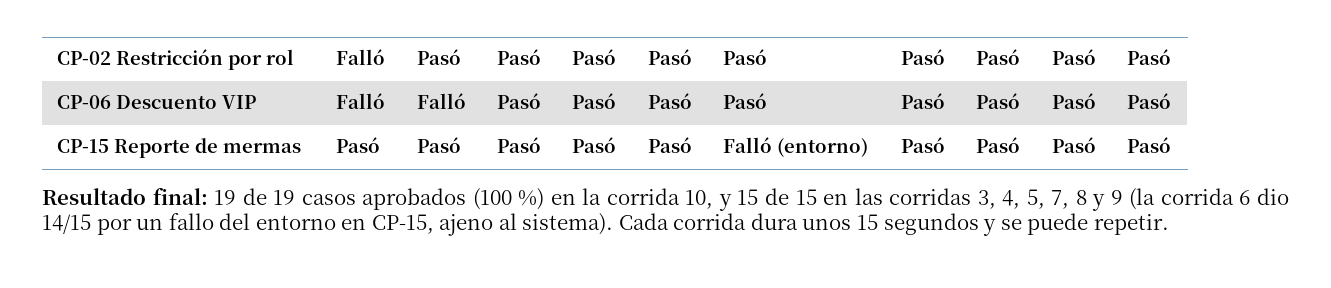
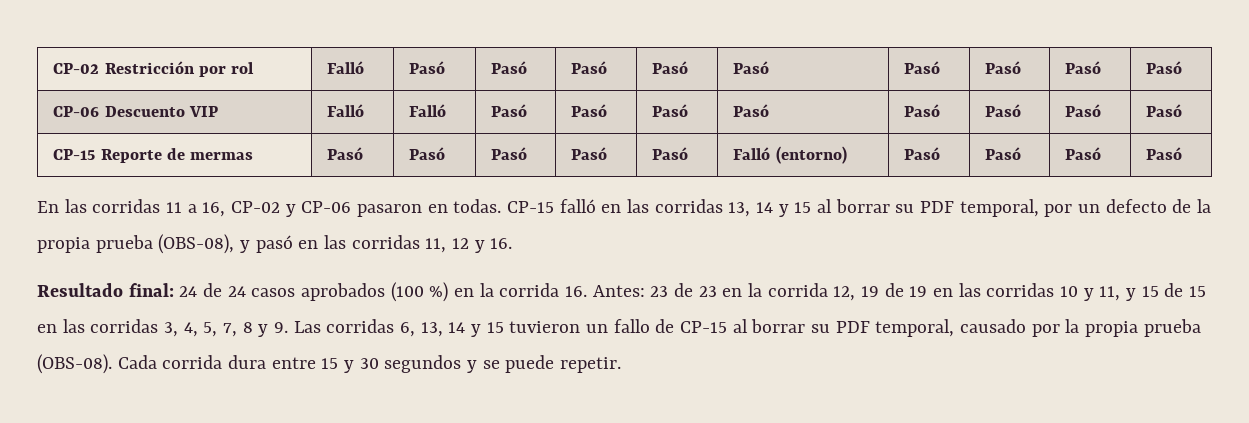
+ En las corridas 11 a 16, CP-02 y CP-06 pasaron en todas. CP-15 falló en las corridas 13, 14 y 15 al borrar su PDF temporal, por un defecto de la propia prueba (OBS-08), y pasó en las corridas 11, 12 y 16.
- Resultado final: 19 de 19 casos aprobados (100 %) en la corrida 10, y 15 de 15 en las corridas 3, 4, 5, 7, 8 y 9 (la corrida 6 dio 14/15 por un fallo del entorno en CP-15, ajeno al sistema). Cada corrida dura unos 15 segundos y se puede repetir.
+ Resultado final: 24 de 24 casos aprobados (100 %) en la corrida 16. Antes: 23 de 23 en la corrida 12, 19 de 19 en las corridas 10 y 11, y 15 de 15 en las corridas 3, 4, 5, 7, 8 y 9. Las corridas 6, 13, 14 y 15 tuvieron un fallo de CP-15 al borrar su PDF temporal, causado por la propia prueba (OBS-08). Cada corrida dura entre 15 y 30 segundos y se puede repetir.

